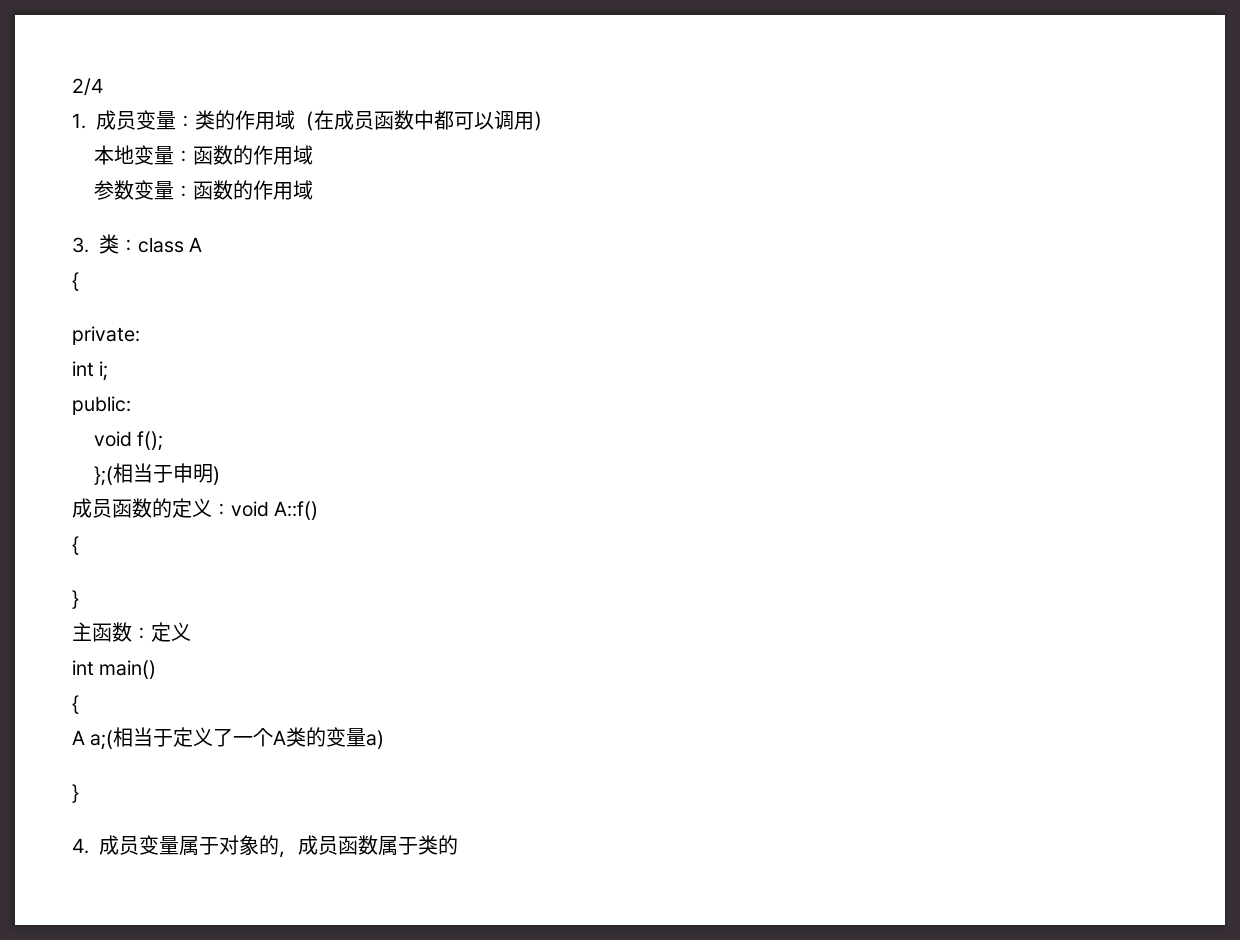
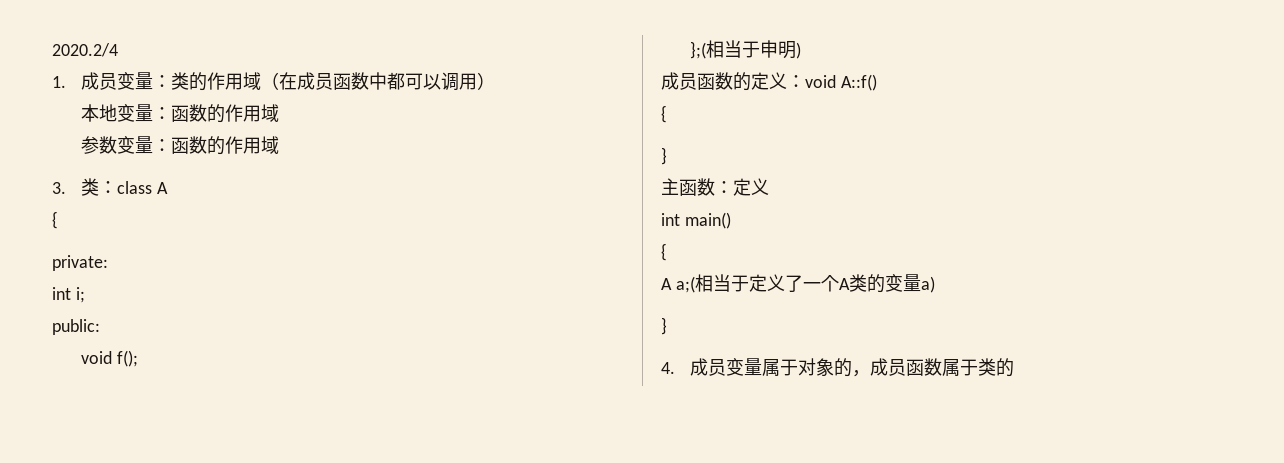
- 2/4
+ 2020.2/4

